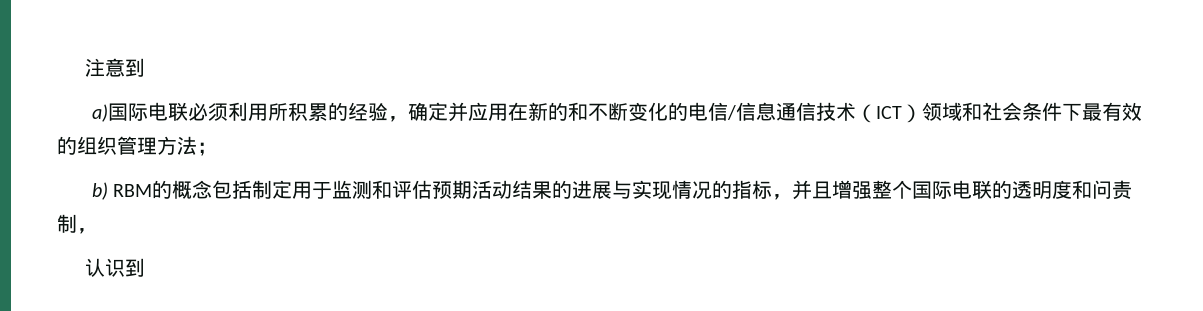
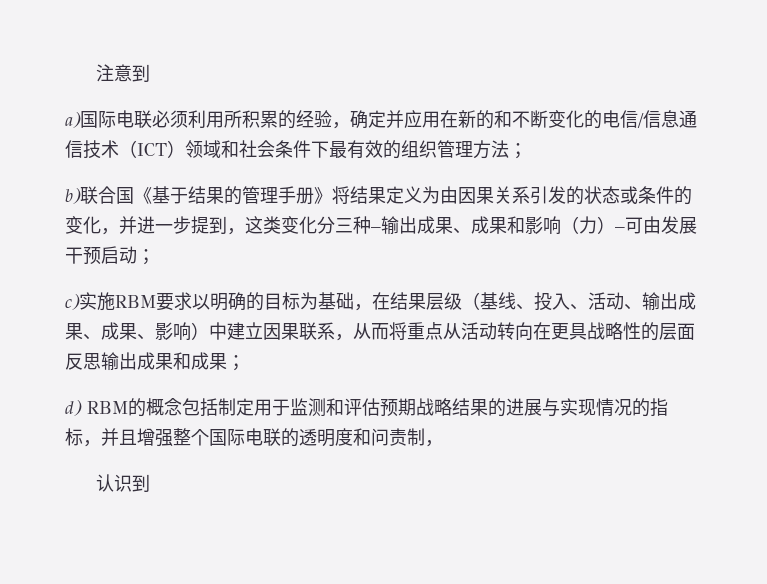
- b) RBM的概念包括制定用于监测和评估预期活动结果的进展与实现情况的指标，并且增强整个国际电联的透明度和问责制，
+ b)联合国《基于结果的管理手册》将结果定义为由因果关系引发的状态或条件的变化，并进一步提到，这类变化分三种–输出成果、成果和影响（力）–可由发展干预启动；
+ c)实施RBM要求以明确的目标为基础，在结果层级（基线、投入、活动、输出成果、成果、影响）中建立因果联系，从而将重点从活动转向在更具战略性的层面反思输出成果和成果；
+ d) RBM的概念包括制定用于监测和评估预期战略结果的进展与实现情况的指标，并且增强整个国际电联的透明度和问责制，

